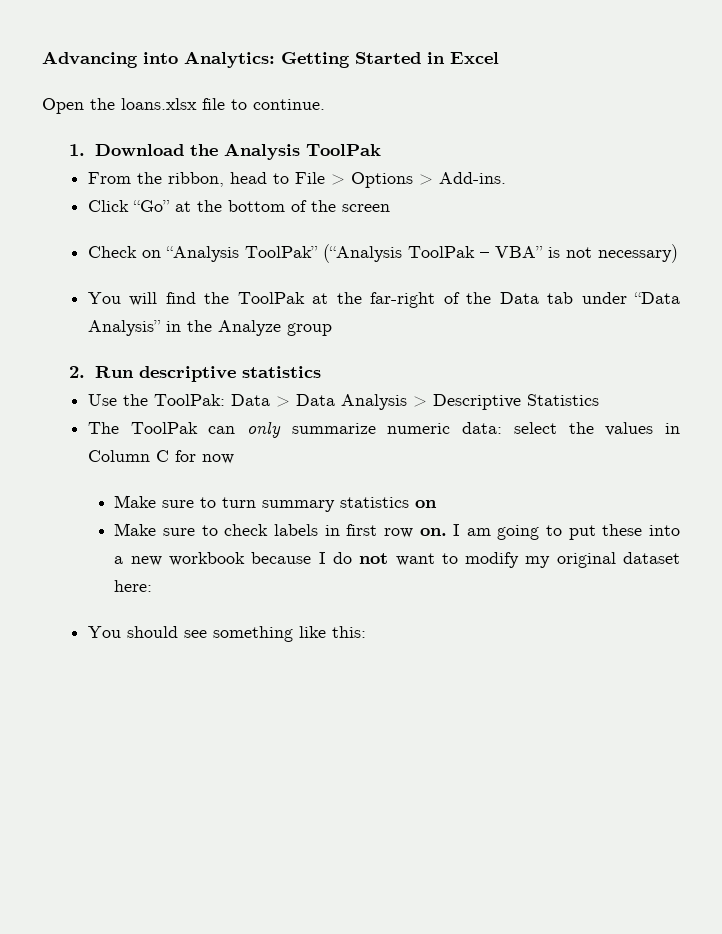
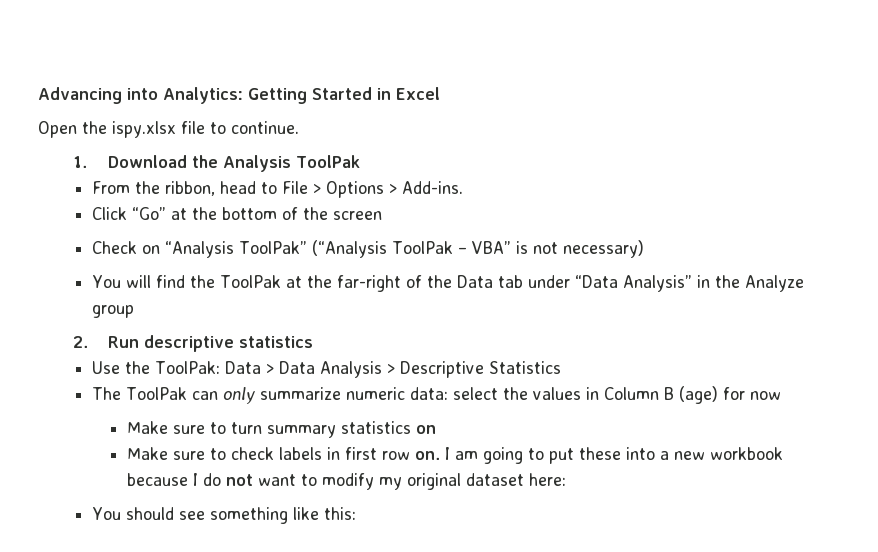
- Open the loans.xlsx file to continue.
+ Open the ispy.xlsx file to continue.
- The ToolPak can only summarize numeric data: select the values in Column C for now
+ The ToolPak can only summarize numeric data: select the values in Column B (age) for now

